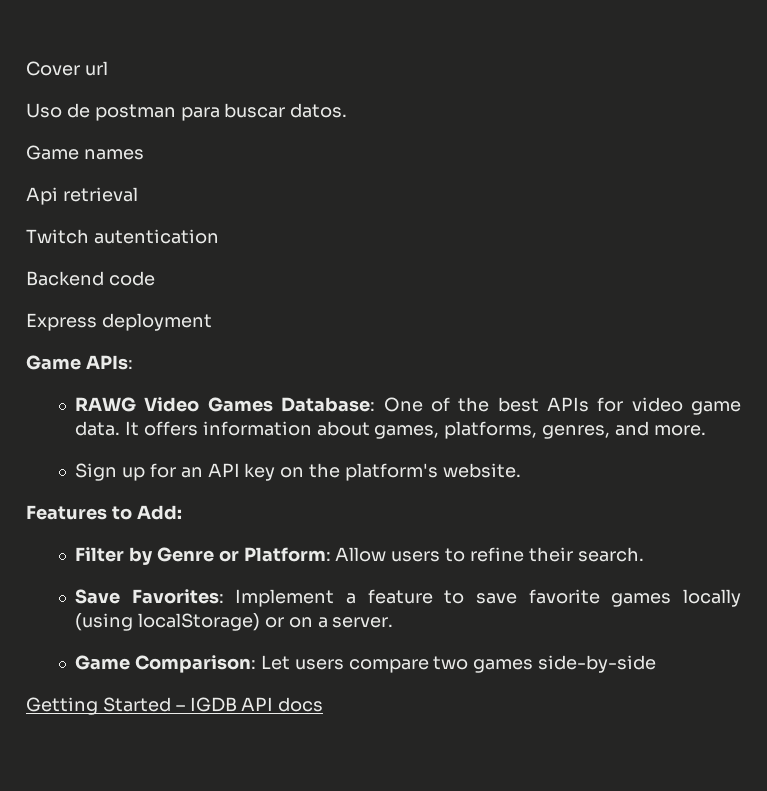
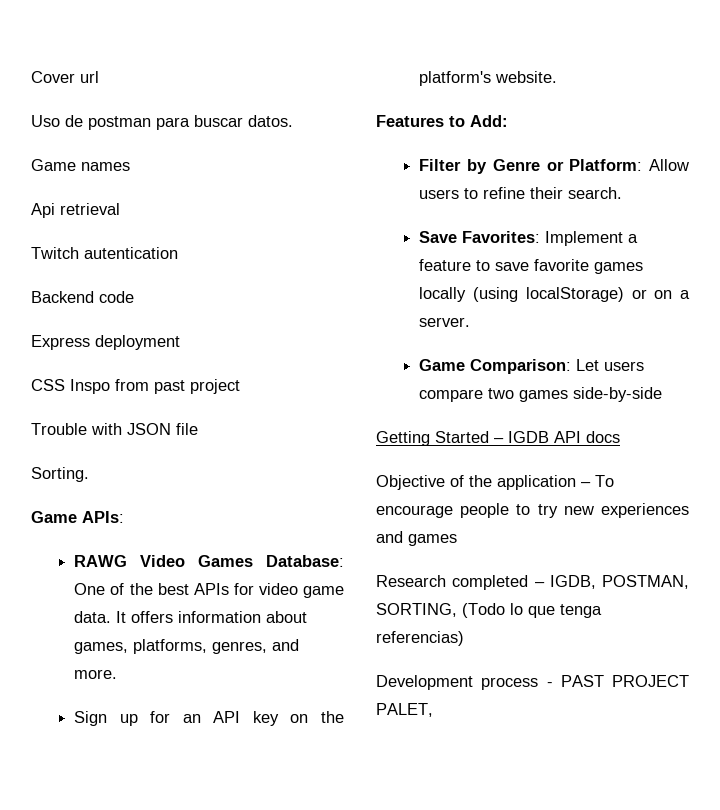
+ CSS Inspo from past project
+ Trouble with JSON file
+ Sorting.
+ Objective of the application – To encourage people to try new experiences and games
+ Research completed – IGDB, POSTMAN, SORTING, (Todo lo que tenga referencias)
+ Development process - PAST PROJECT PALET,

